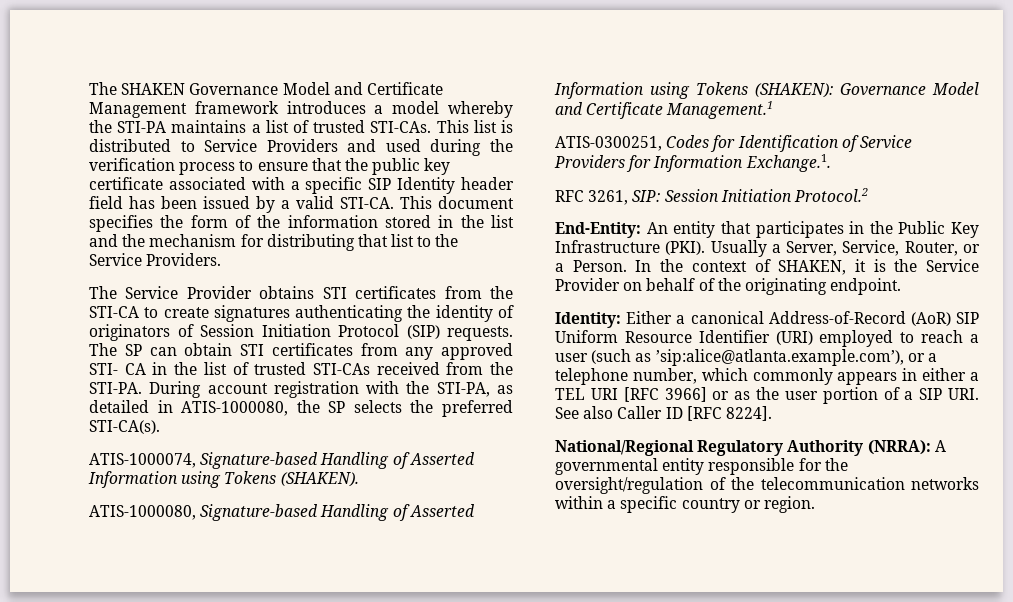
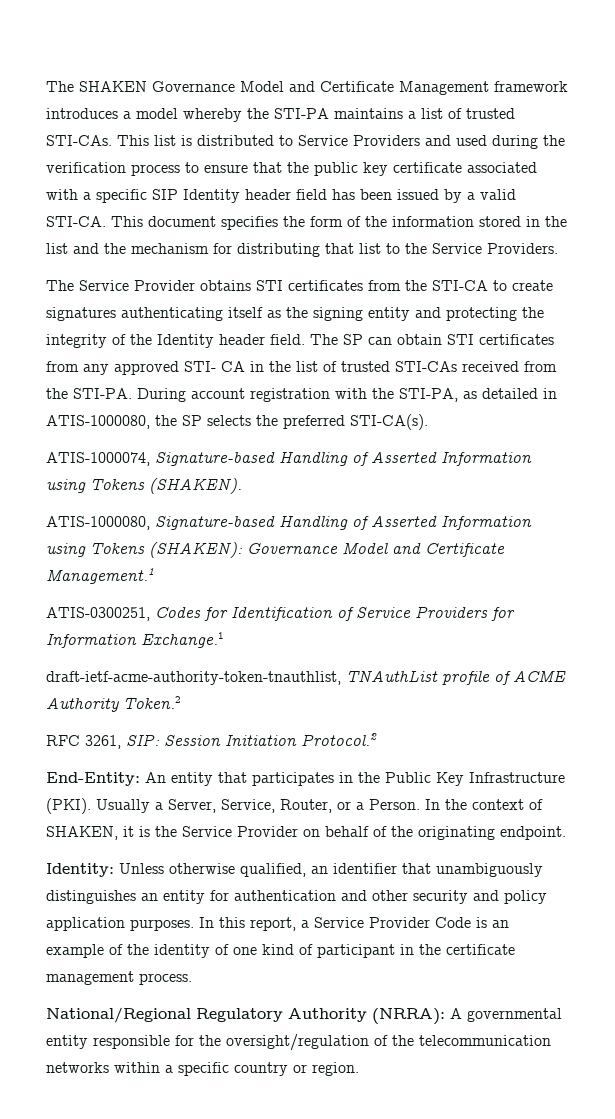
- The Service Provider obtains STI certificates from the STI-CA to create signatures authenticating the identity of originators of Session Initiation Protocol (SIP) requests.
+ The Service Provider obtains STI certificates from the STI-CA to create signatures authenticating itself as the signing entity and protecting the integrity of the Identity header field.
- ATIS-0300251, Codes for Identification of Service Providers for Information Exchange.1.
+ ATIS-0300251, Codes for Identification of Service Providers for Information Exchange.1
+ draft-ietf-acme-authority-token-tnauthlist, TNAuthList profile of ACME Authority Token.2
- Identity: Either a canonical Address-of-Record (AoR) SIP Uniform Resource Identifier (URI) employed to reach a user (such as ’sip:alice@atlanta.example.com’), or a telephone number, which commonly appears in either a TEL URI [RFC 3966] or as the user portion of a SIP URI. See also Caller ID [RFC 8224].
+ Identity: Unless otherwise qualified, an identifier that unambiguously distinguishes an entity for authentication and other security and policy application purposes. In this report, a Service Provider Code is an example of the identity of one kind of participant in the certificate management process.

